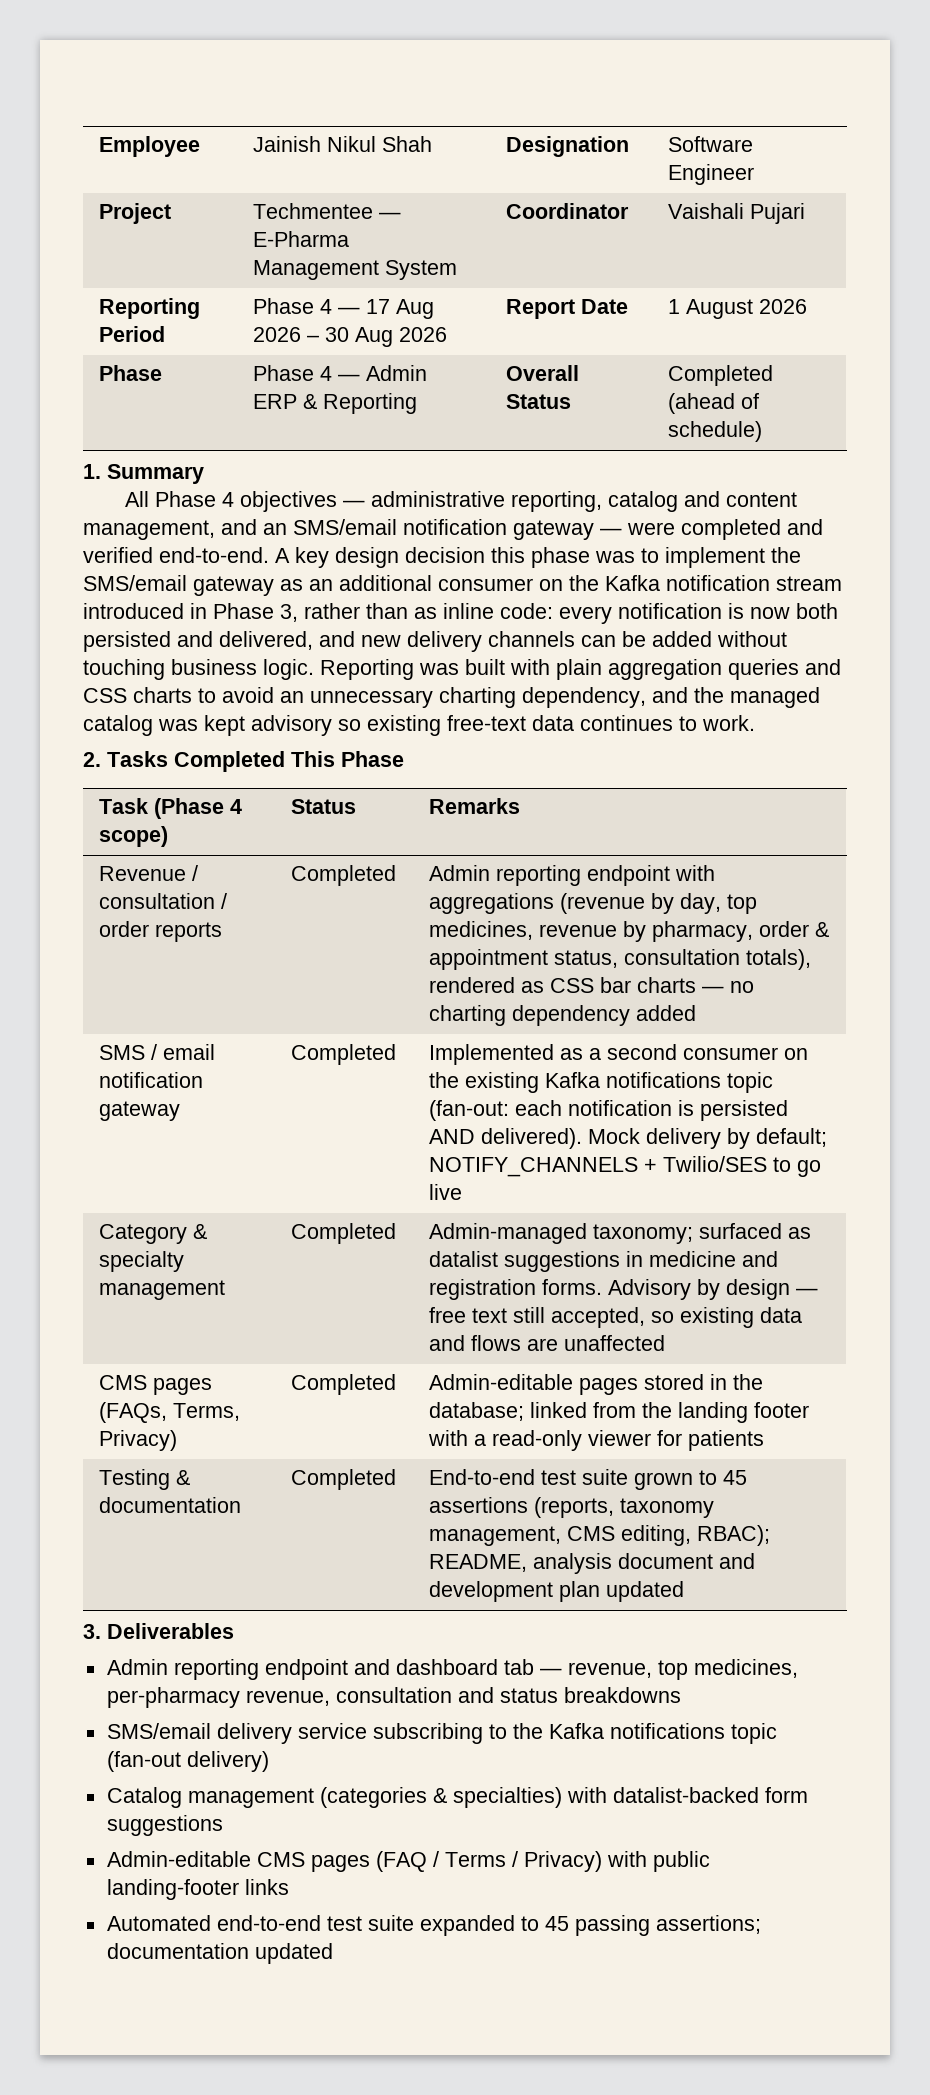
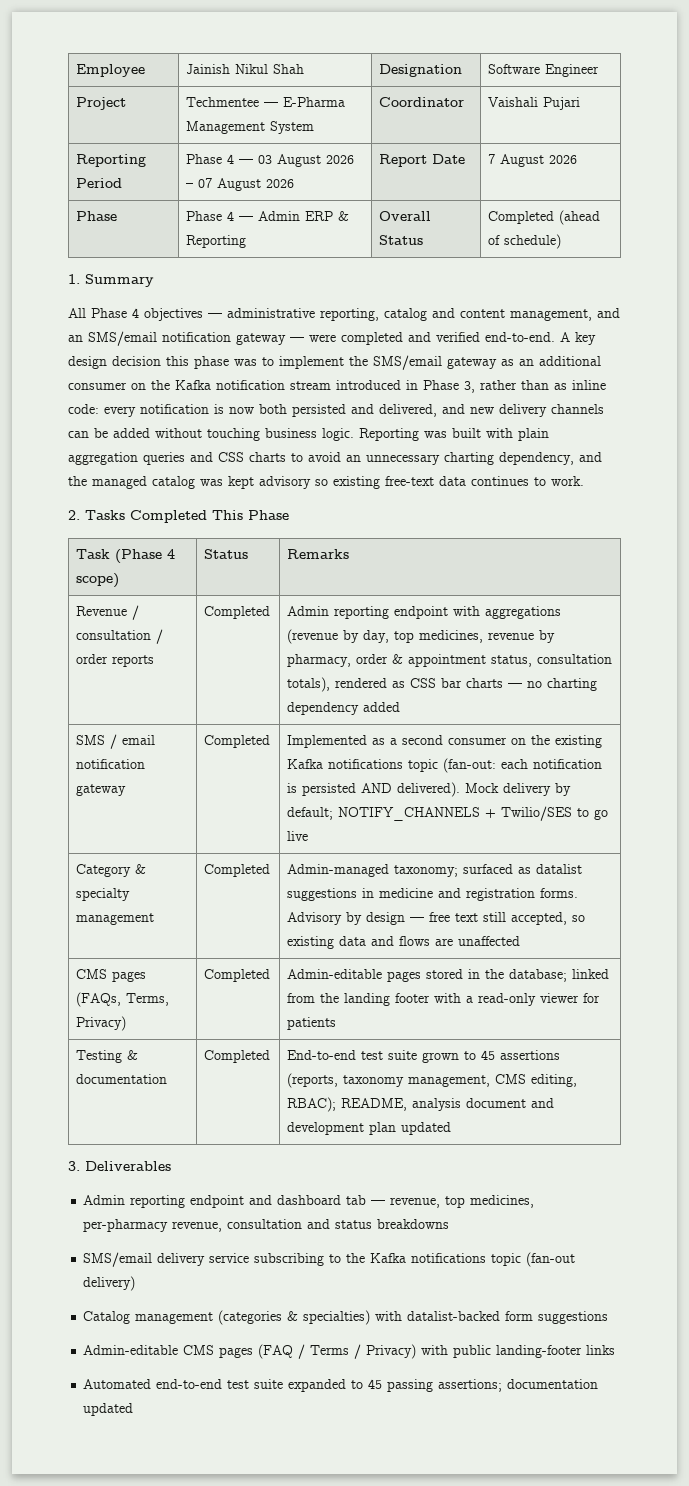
- Reporting Period | Phase 4 — 17 Aug 2026 – 30 Aug 2026 | Report Date | 1 August 2026
+ Reporting Period | Phase 4 — 03 August 2026 – 07 August 2026 | Report Date | 7 August 2026

